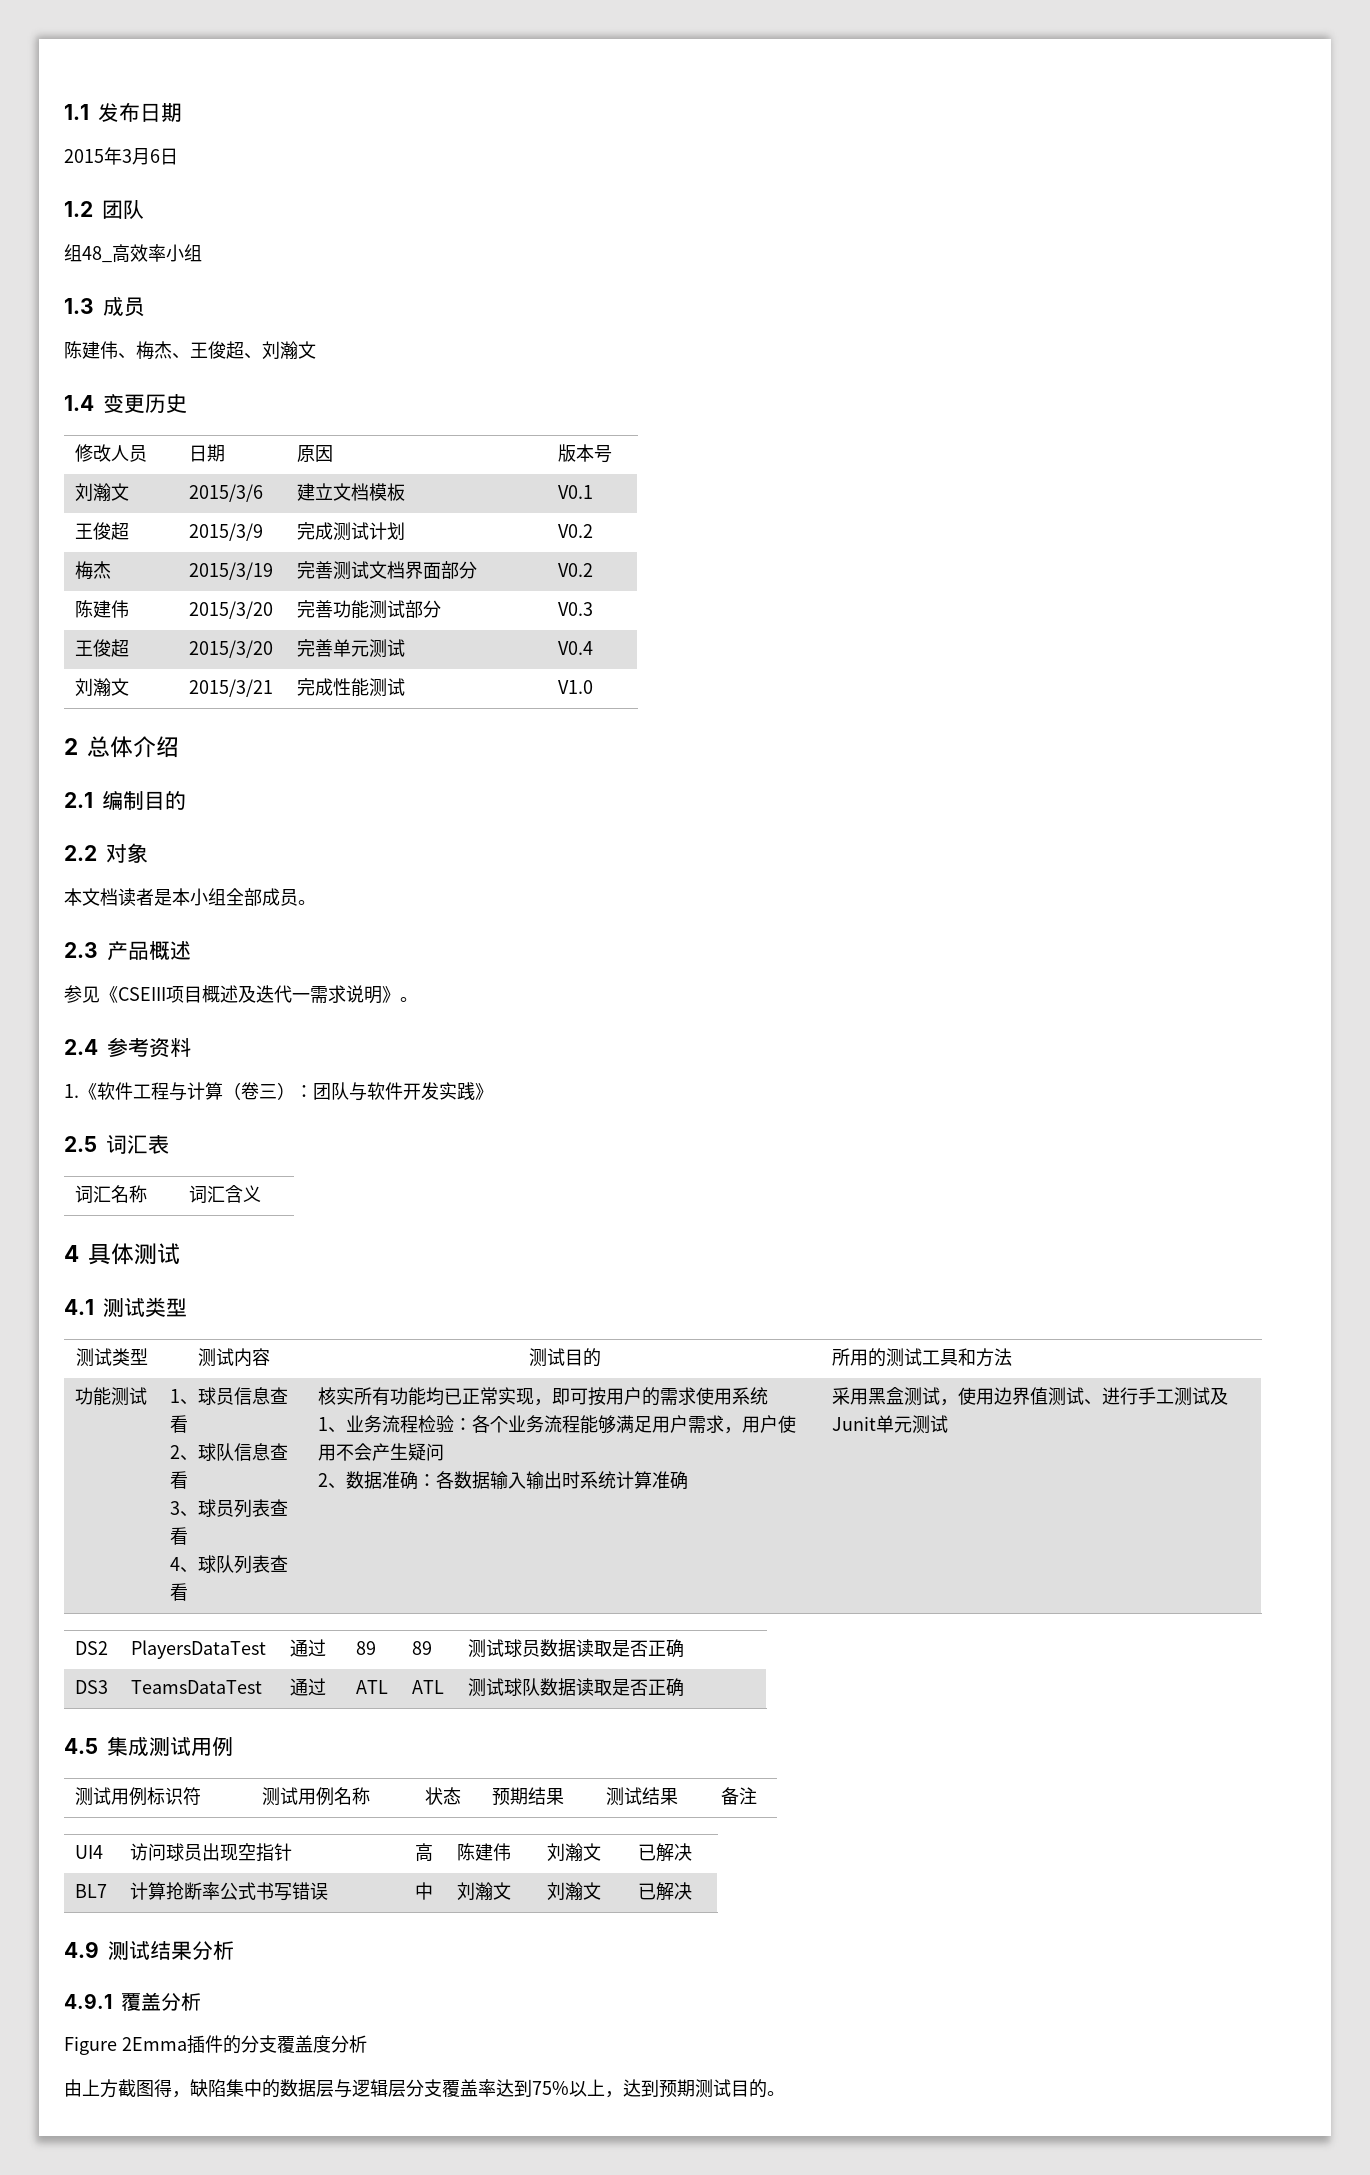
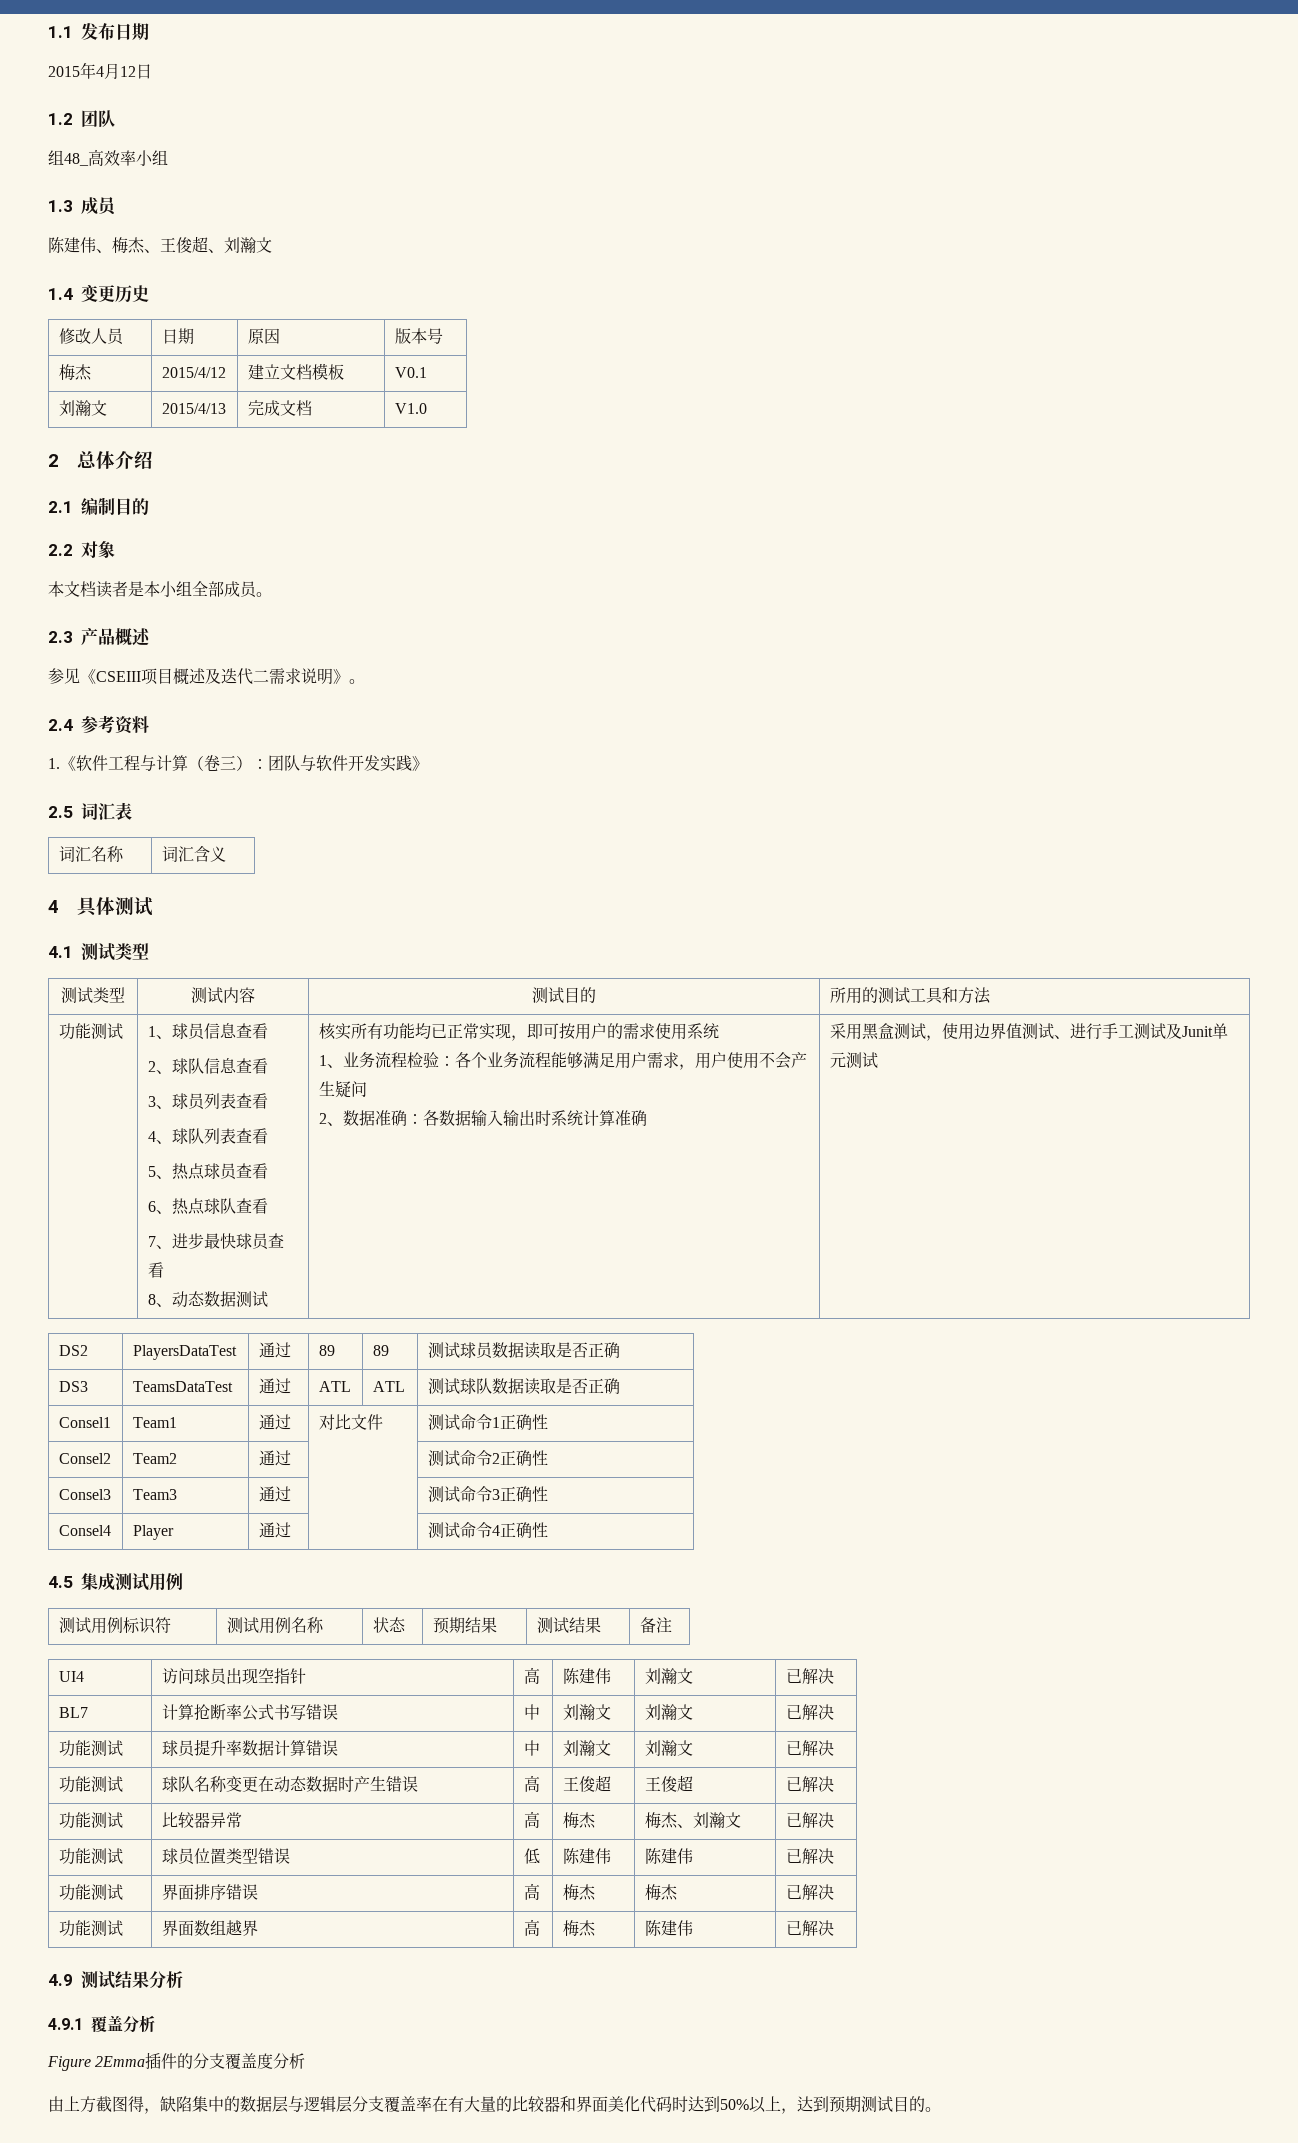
- 2015年3月6日
+ 2015年4月12日
- 刘瀚文 | 2015/3/6 | 建立文档模板 | V0.1
+ 梅杰 | 2015/4/12 | 建立文档模板 | V0.1
- 王俊超 | 2015/3/9 | 完成测试计划 | V0.2
- 梅杰 | 2015/3/19 | 完善测试文档界面部分 | V0.2
- 陈建伟 | 2015/3/20 | 完善功能测试部分 | V0.3
- 王俊超 | 2015/3/20 | 完善单元测试 | V0.4
- 刘瀚文 | 2015/3/21 | 完成性能测试 | V1.0
+ 刘瀚文 | 2015/4/13 | 完成文档 | V1.0
- 参见《CSEIII项目概述及迭代一需求说明》。
+ 参见《CSEIII项目概述及迭代二需求说明》。
+ 5、热点球员查看
+ 6、热点球队查看
+ 7、进步最快球员查看
+ 8、动态数据测试
+ Consel1 | Team1 | 通过 | 对比文件 | 测试命令1正确性
+ Consel2 | Team2 | 通过 | | 测试命令2正确性
+ Consel3 | Team3 | 通过 | | 测试命令3正确性
+ Consel4 | Player | 通过 | | 测试命令4正确性
+ 功能测试 | 球员提升率数据计算错误 | 中 | 刘瀚文 | 刘瀚文 | 已解决
+ 功能测试 | 球队名称变更在动态数据时产生错误 | 高 | 王俊超 | 王俊超 | 已解决
+ 功能测试 | 比较器异常 | 高 | 梅杰 | 梅杰、刘瀚文 | 已解决
+ 功能测试 | 球员位置类型错误 | 低 | 陈建伟 | 陈建伟 | 已解决
+ 功能测试 | 界面排序错误 | 高 | 梅杰 | 梅杰 | 已解决
+ 功能测试 | 界面数组越界 | 高 | 梅杰 | 陈建伟 | 已解决
- 由上方截图得，缺陷集中的数据层与逻辑层分支覆盖率达到75%以上，达到预期测试目的。
+ 由上方截图得，缺陷集中的数据层与逻辑层分支覆盖率在有大量的比较器和界面美化代码时达到50%以上，达到预期测试目的。

